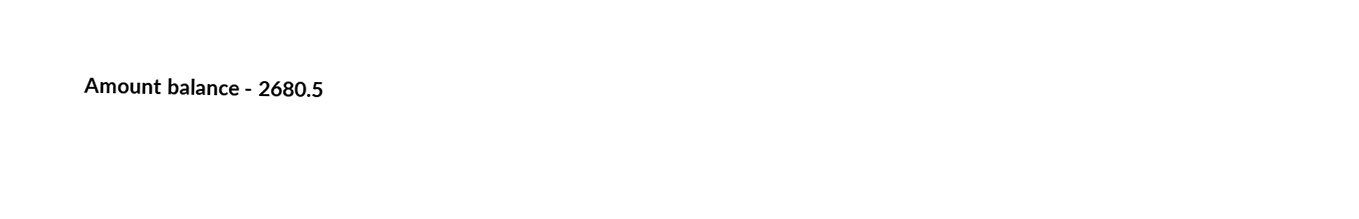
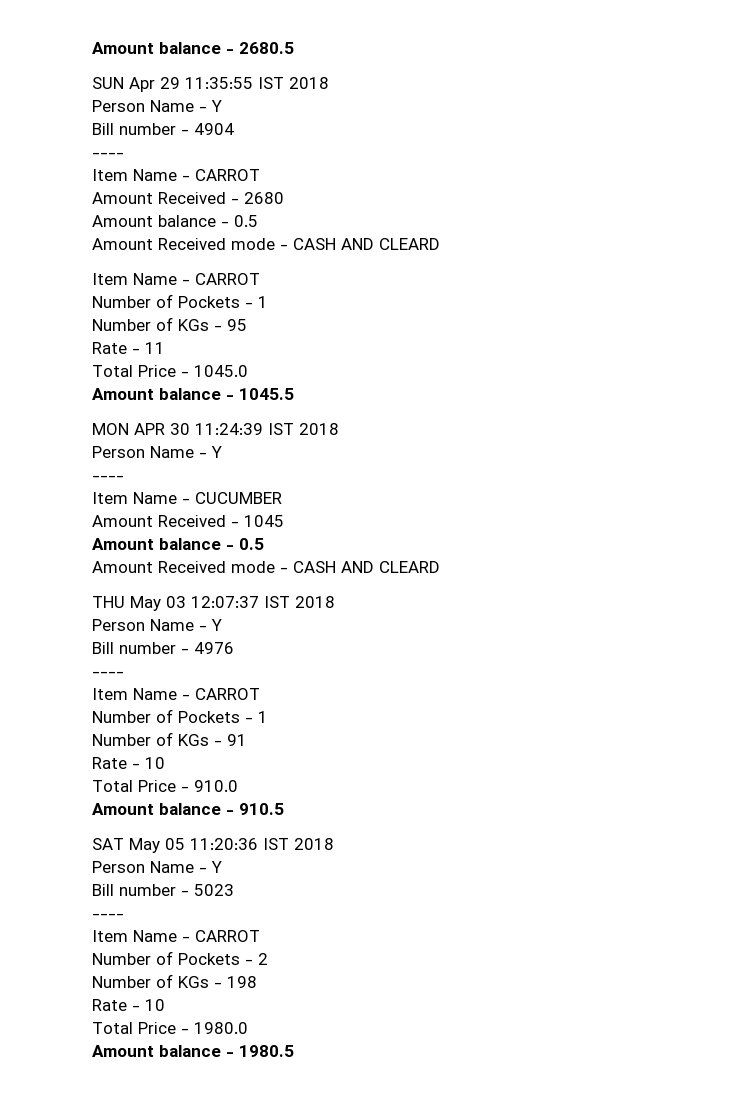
+ SUN Apr 29 11:35:55 IST 2018
+ Person Name - Y
+ Bill number - 4904
+ ----
+ Item Name - CARROT
+ Amount Received - 2680
+ Amount balance - 0.5
+ Amount Received mode - CASH AND CLEARD
+ Item Name - CARROT
+ Number of Pockets - 1
+ Number of KGs - 95
+ Rate - 11
+ Total Price - 1045.0
+ Amount balance - 1045.5
+ MON APR 30 11:24:39 IST 2018
+ Person Name - Y
+ ----
+ Item Name - CUCUMBER
+ Amount Received - 1045
+ Amount balance - 0.5
+ Amount Received mode - CASH AND CLEARD
+ THU May 03 12:07:37 IST 2018
+ Person Name - Y
+ Bill number - 4976
+ ----
+ Item Name - CARROT
+ Number of Pockets - 1
+ Number of KGs - 91
+ Rate - 10
+ Total Price - 910.0
+ Amount balance - 910.5
+ SAT May 05 11:20:36 IST 2018
+ Person Name - Y
+ Bill number - 5023
+ ----
+ Item Name - CARROT
+ Number of Pockets - 2
+ Number of KGs - 198
+ Rate - 10
+ Total Price - 1980.0
+ Amount balance - 1980.5

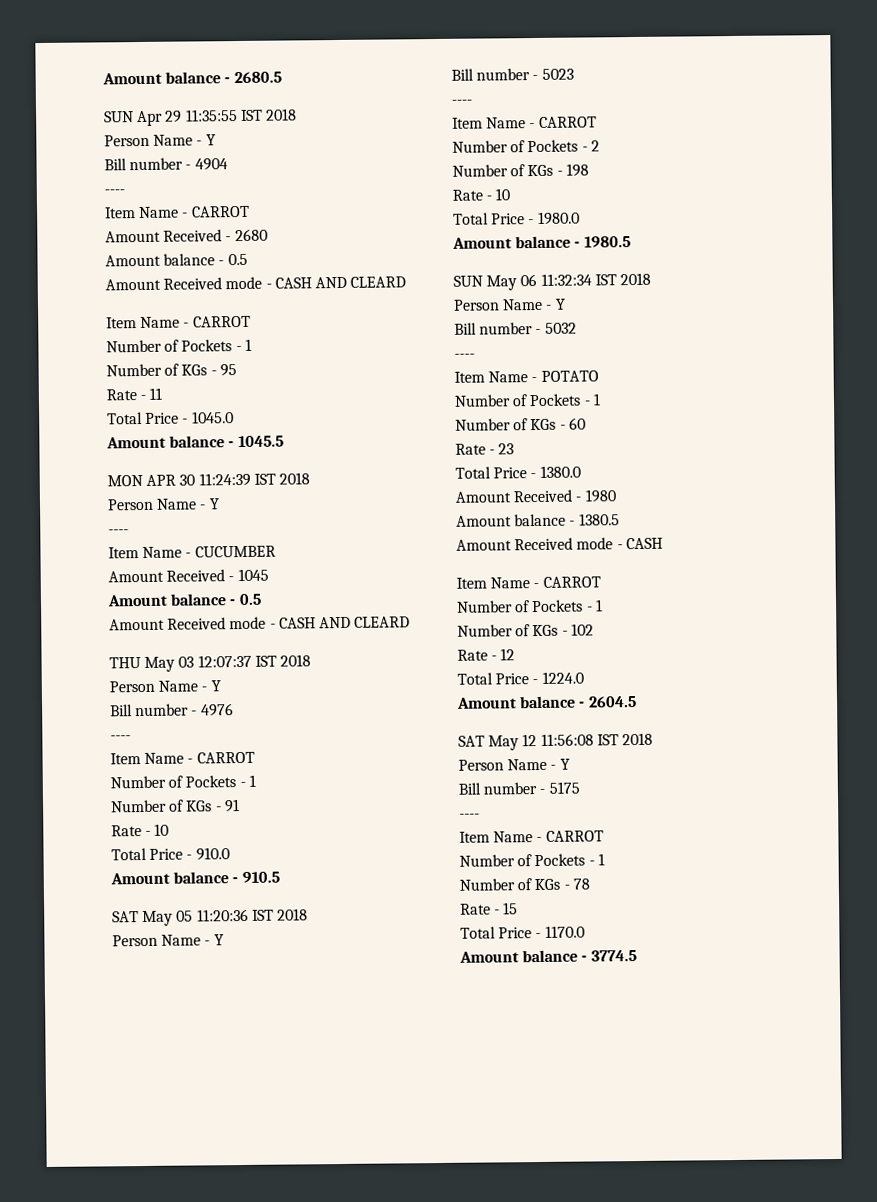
+ SUN May 06 11:32:34 IST 2018
+ Person Name - Y
+ Bill number - 5032
+ ----
+ Item Name - POTATO
+ Number of Pockets - 1
+ Number of KGs - 60
+ Rate - 23
+ Total Price - 1380.0
+ Amount Received - 1980
+ Amount balance - 1380.5
+ Amount Received mode - CASH
+ Item Name - CARROT
+ Number of Pockets - 1
+ Number of KGs - 102
+ Rate - 12
+ Total Price - 1224.0
+ Amount balance - 2604.5
+ SAT May 12 11:56:08 IST 2018
+ Person Name - Y
+ Bill number - 5175
+ ----
+ Item Name - CARROT
+ Number of Pockets - 1
+ Number of KGs - 78
+ Rate - 15
+ Total Price - 1170.0
+ Amount balance - 3774.5

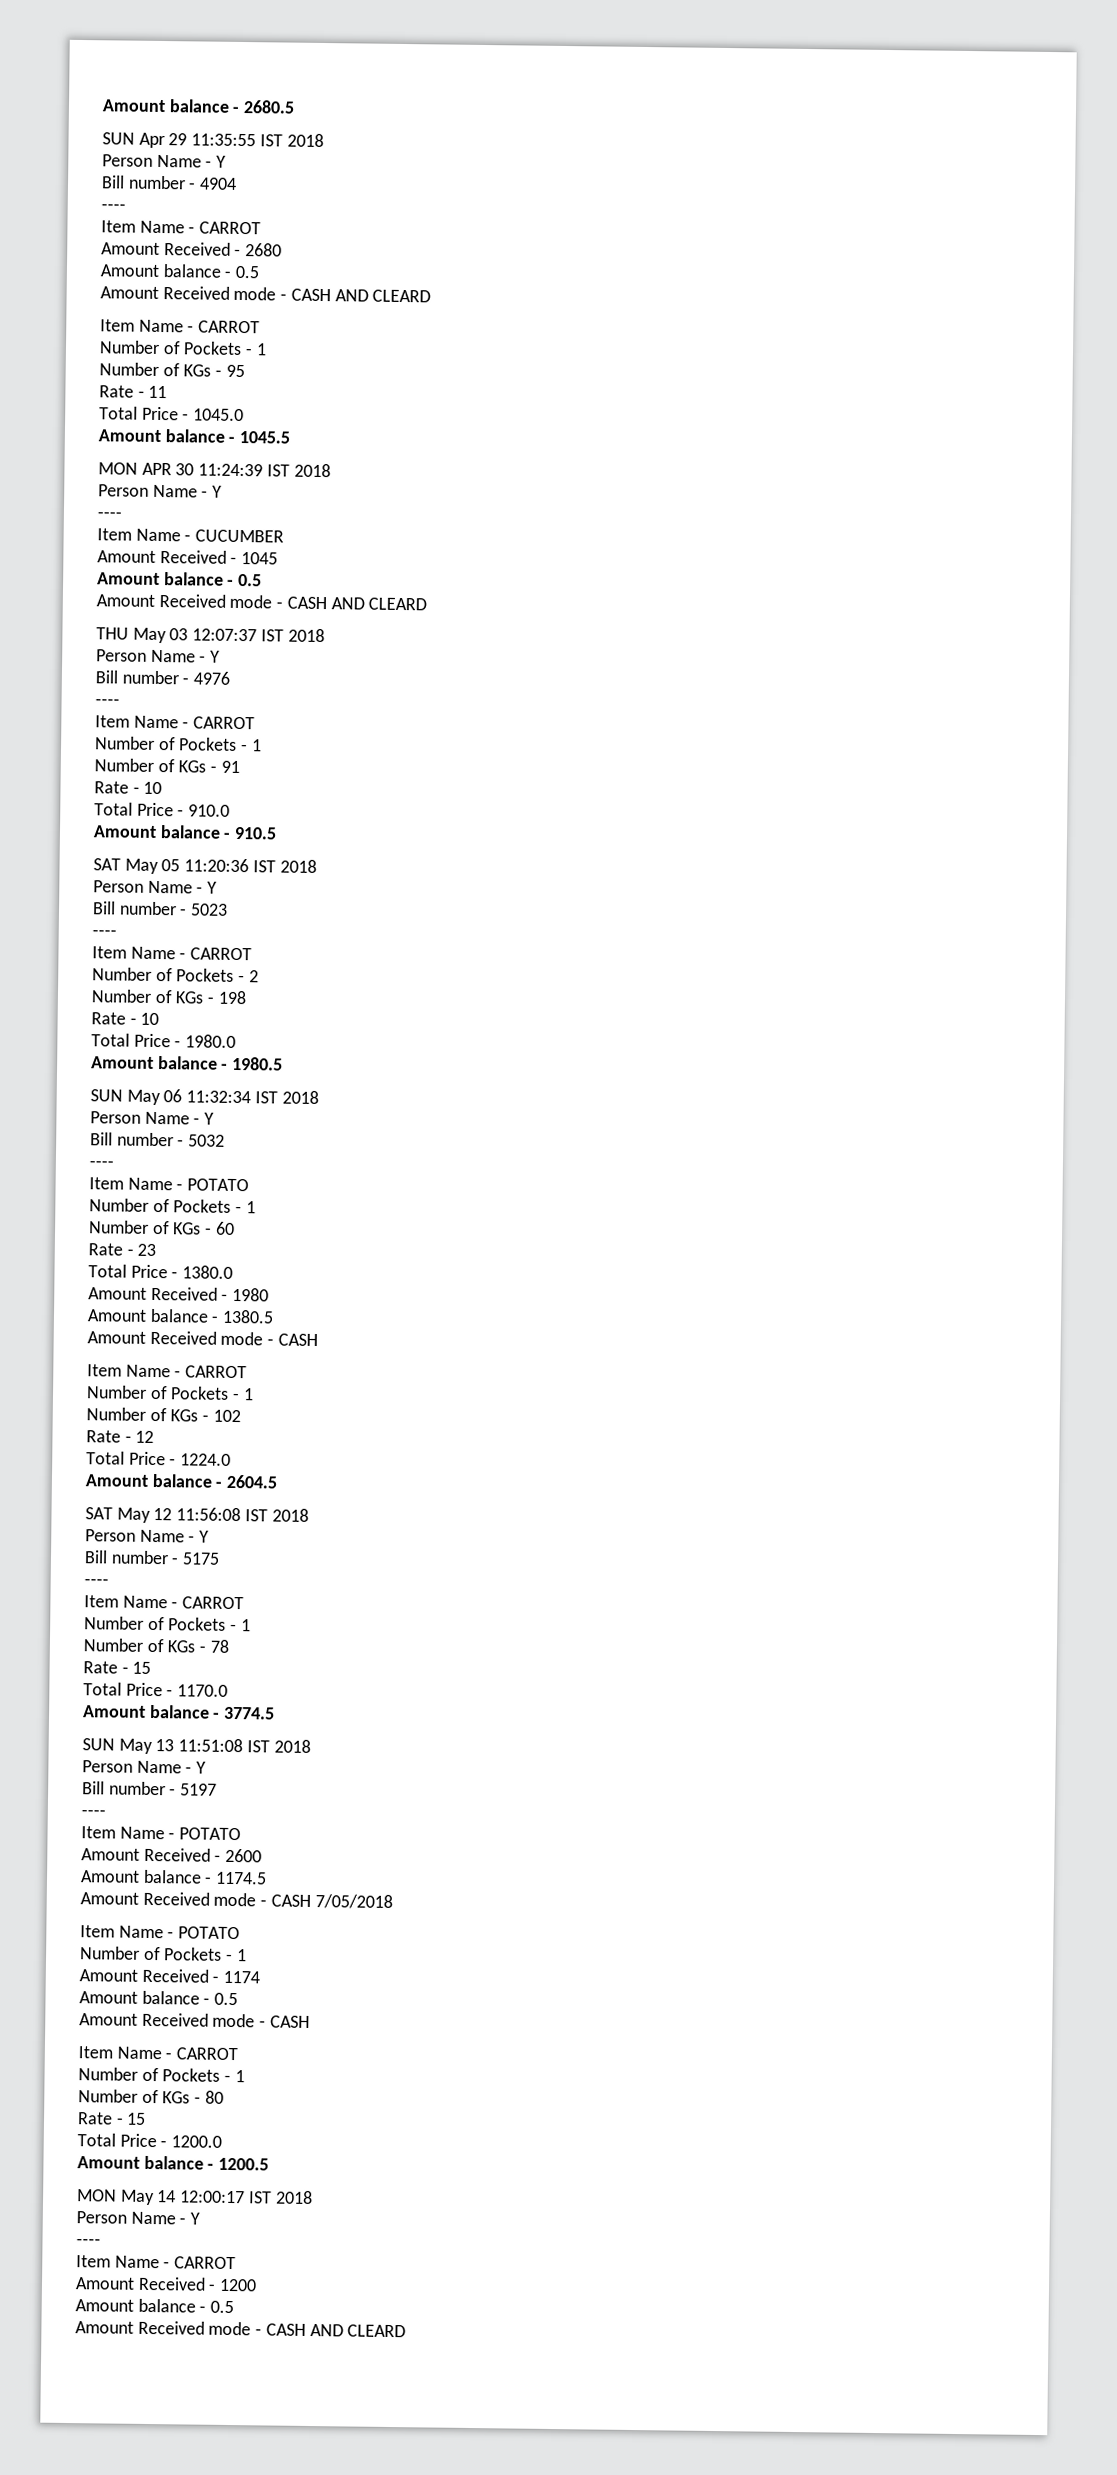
+ SUN May 13 11:51:08 IST 2018
+ Person Name - Y
+ Bill number - 5197
+ ----
+ Item Name - POTATO
+ Amount Received - 2600
+ Amount balance - 1174.5
+ Amount Received mode - CASH 7/05/2018
+ Item Name - POTATO
+ Number of Pockets - 1
+ Amount Received - 1174
+ Amount balance - 0.5
+ Amount Received mode - CASH
+ Item Name - CARROT
+ Number of Pockets - 1
+ Number of KGs - 80
+ Rate - 15
+ Total Price - 1200.0
+ Amount balance - 1200.5
+ MON May 14 12:00:17 IST 2018
+ Person Name - Y
+ ----
+ Item Name - CARROT
+ Amount Received - 1200
+ Amount balance - 0.5
+ Amount Received mode - CASH AND CLEARD

